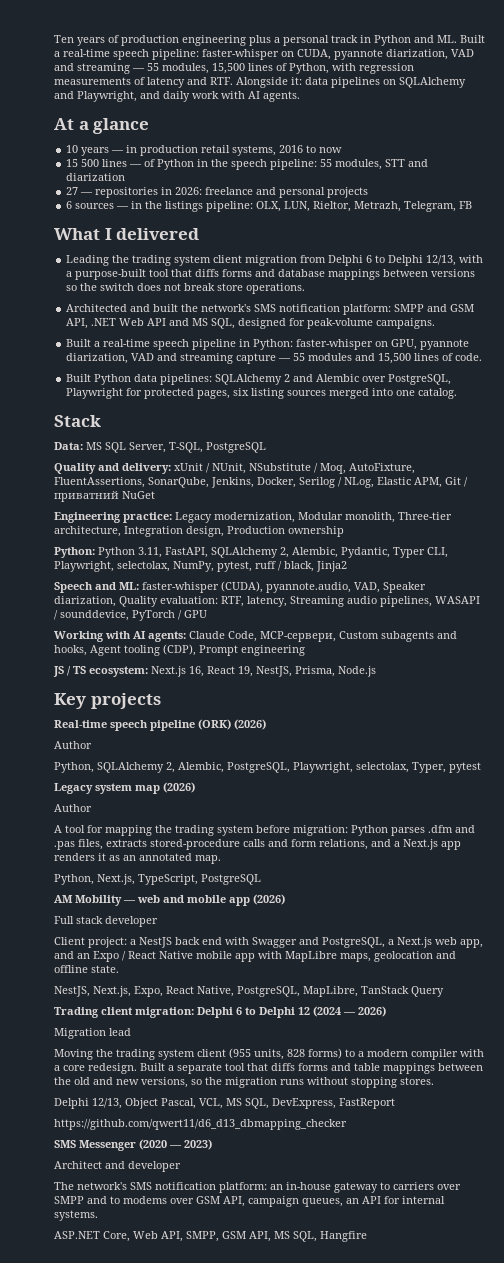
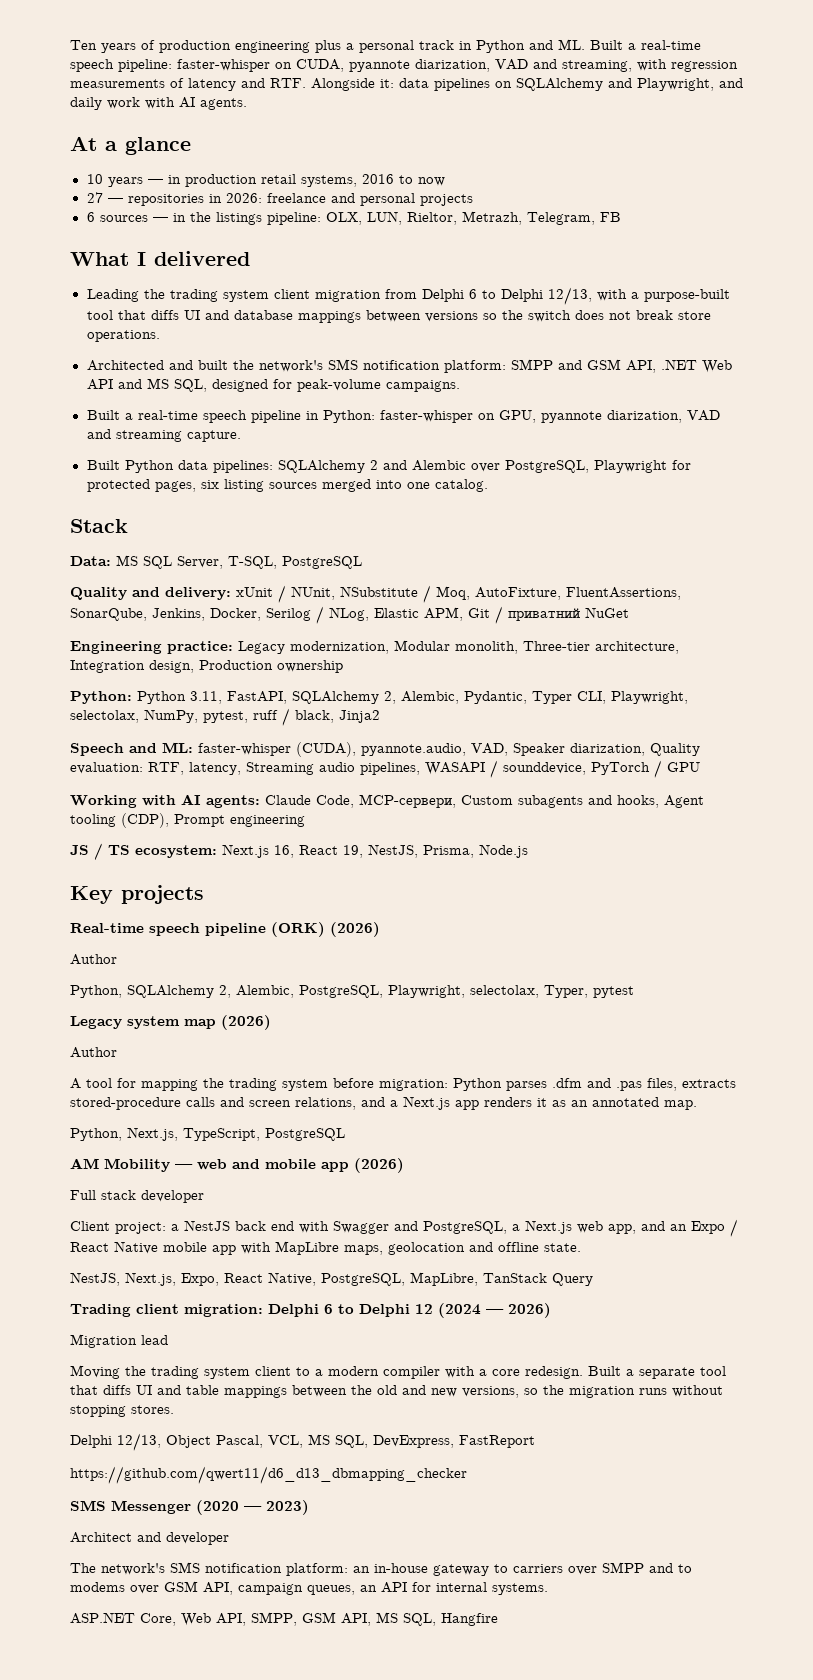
- Ten years of production engineering plus a personal track in Python and ML. Built a real-time speech pipeline: faster-whisper on CUDA, pyannote diarization, VAD and streaming — 55 modules, 15,500 lines of Python, with regression measurements of latency and RTF. Alongside it: data pipelines on SQLAlchemy and Playwright, and daily work with AI agents.
+ Ten years of production engineering plus a personal track in Python and ML. Built a real-time speech pipeline: faster-whisper on CUDA, pyannote diarization, VAD and streaming, with regression measurements of latency and RTF. Alongside it: data pipelines on SQLAlchemy and Playwright, and daily work with AI agents.
- 15 500 lines — of Python in the speech pipeline: 55 modules, STT and diarization
- Leading the trading system client migration from Delphi 6 to Delphi 12/13, with a purpose-built tool that diffs forms and database mappings between versions so the switch does not break store operations.
+ Leading the trading system client migration from Delphi 6 to Delphi 12/13, with a purpose-built tool that diffs UI and database mappings between versions so the switch does not break store operations.
- Built a real-time speech pipeline in Python: faster-whisper on GPU, pyannote diarization, VAD and streaming capture — 55 modules and 15,500 lines of code.
+ Built a real-time speech pipeline in Python: faster-whisper on GPU, pyannote diarization, VAD and streaming capture.
- A tool for mapping the trading system before migration: Python parses .dfm and .pas files, extracts stored-procedure calls and form relations, and a Next.js app renders it as an annotated map.
+ A tool for mapping the trading system before migration: Python parses .dfm and .pas files, extracts stored-procedure calls and screen relations, and a Next.js app renders it as an annotated map.
- Moving the trading system client (955 units, 828 forms) to a modern compiler with a core redesign.
+ Moving the trading system client to a modern compiler with a core redesign.
- Built a separate tool that diffs forms and table mappings between the old and new versions, so the migration runs without stopping stores.
+ Built a separate tool that diffs UI and table mappings between the old and new versions, so the migration runs without stopping stores.

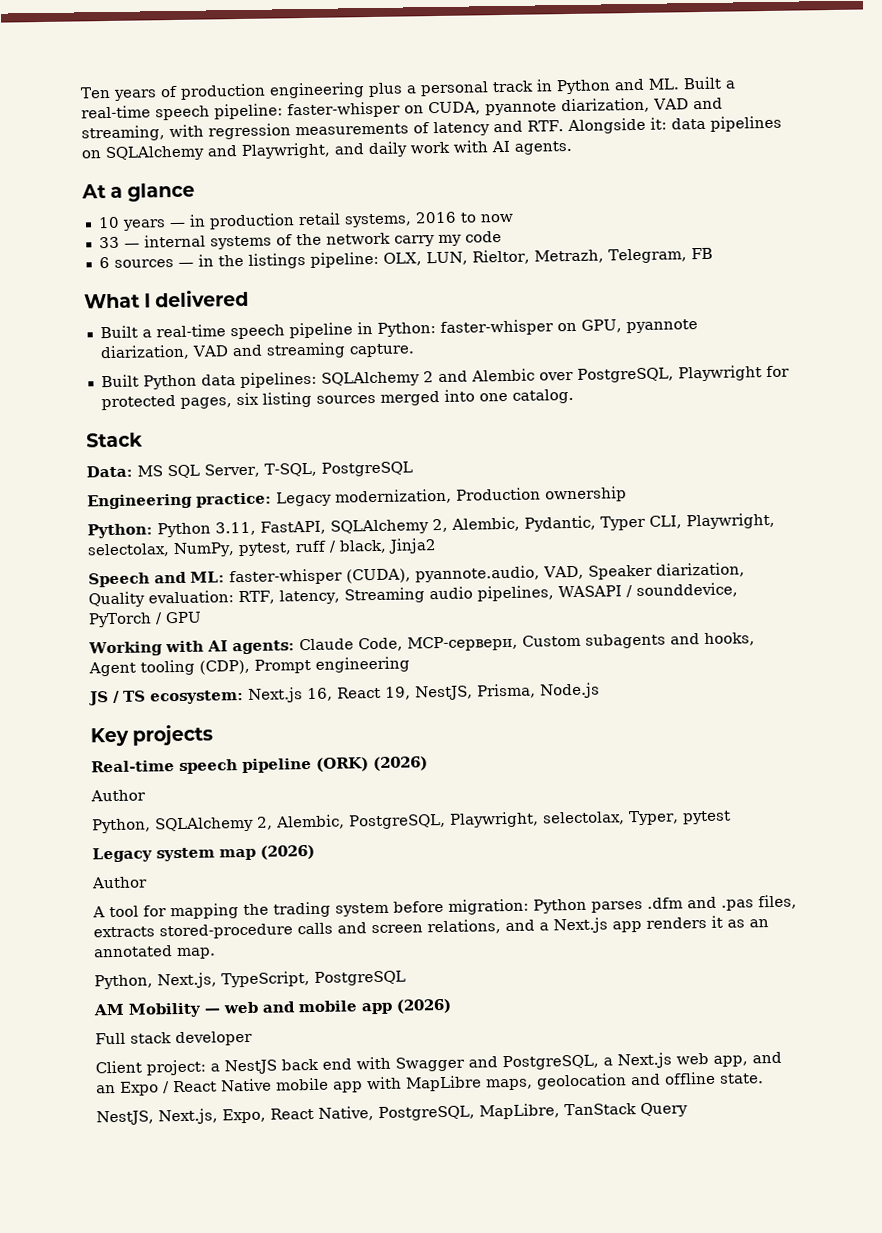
- 27 — repositories in 2026: freelance and personal projects
+ 33 — internal systems of the network carry my code
- Leading the trading system client migration from Delphi 6 to Delphi 12/13, with a purpose-built tool that diffs UI and database mappings between versions so the switch does not break store operations.
- Architected and built the network's SMS notification platform: SMPP and GSM API, .NET Web API and MS SQL, designed for peak-volume campaigns.
- Quality and delivery: xUnit / NUnit, NSubstitute / Moq, AutoFixture, FluentAssertions, SonarQube, Jenkins, Docker, Serilog / NLog, Elastic APM, Git / приватний NuGet
- Engineering practice: Legacy modernization, Modular monolith, Three-tier architecture, Integration design, Production ownership
+ Engineering practice: Legacy modernization, Production ownership
- Trading client migration: Delphi 6 to Delphi 12 (2024 — 2026)
- Migration lead
- Moving the trading system client to a modern compiler with a core redesign. Built a separate tool that diffs UI and table mappings between the old and new versions, so the migration runs without stopping stores.
- Delphi 12/13, Object Pascal, VCL, MS SQL, DevExpress, FastReport
- https://github.com/qwert11/d6_d13_dbmapping_checker
- SMS Messenger (2020 — 2023)
- Architect and developer
- The network's SMS notification platform: an in-house gateway to carriers over SMPP and to modems over GSM API, campaign queues, an API for internal systems.
- ASP.NET Core, Web API, SMPP, GSM API, MS SQL, Hangfire

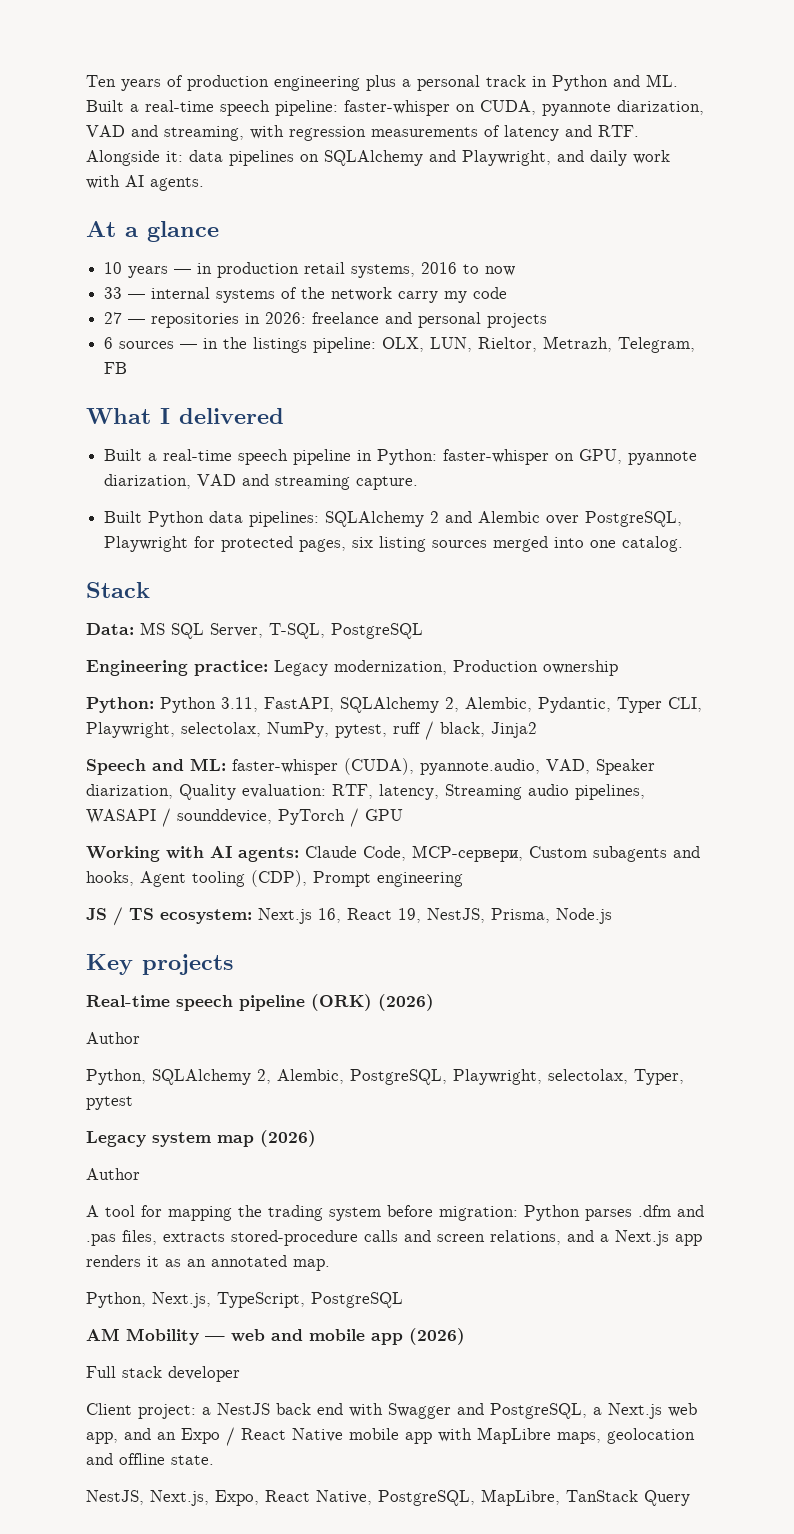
+ 27 — repositories in 2026: freelance and personal projects

